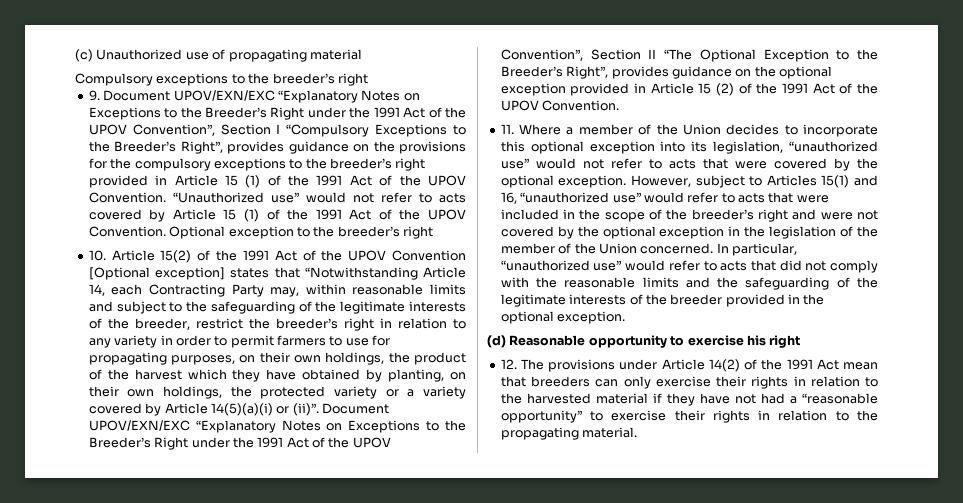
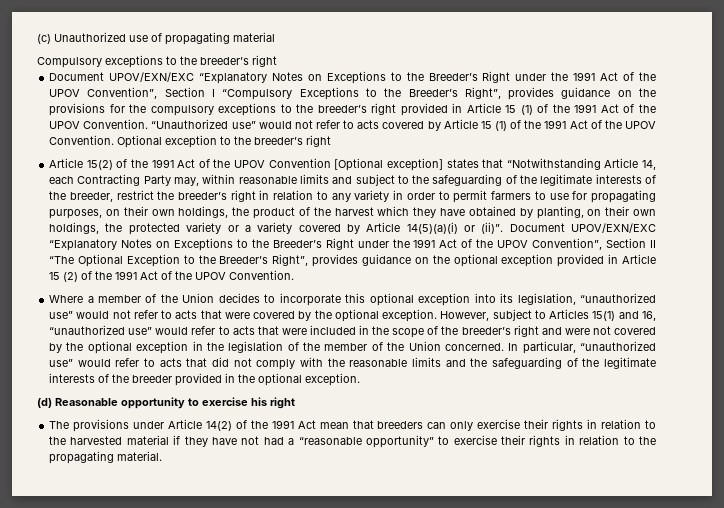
- 9. Document UPOV/EXN/EXC “Explanatory Notes on Exceptions to the Breeder’s Right under the 1991 Act of the UPOV Convention”, Section I “Compulsory Exceptions to the Breeder’s Right”, provides guidance on the provisions for the compulsory exceptions to the breeder’s right provided in Article 15 (1) of the 1991 Act of the UPOV Convention.
+ Document UPOV/EXN/EXC “Explanatory Notes on Exceptions to the Breeder’s Right under the 1991 Act of the UPOV Convention”, Section I “Compulsory Exceptions to the Breeder’s Right”, provides guidance on the provisions for the compulsory exceptions to the breeder’s right provided in Article 15 (1) of the 1991 Act of the UPOV Convention.
- 10. Article 15(2) of the 1991 Act of the UPOV Convention [Optional exception] states that “Notwithstanding Article 14, each Contracting Party may, within reasonable limits and subject to the safeguarding of the legitimate interests of the breeder, restrict the breeder’s right in relation to any variety in order to permit farmers to use for propagating purposes, on their own holdings, the product of the harvest which they have obtained by planting, on their own holdings, the protected variety or a variety covered by Article 14(5)(a)(i) or (ii)”.
+ Article 15(2) of the 1991 Act of the UPOV Convention [Optional exception] states that “Notwithstanding Article 14, each Contracting Party may, within reasonable limits and subject to the safeguarding of the legitimate interests of the breeder, restrict the breeder’s right in relation to any variety in order to permit farmers to use for propagating purposes, on their own holdings, the product of the harvest which they have obtained by planting, on their own holdings, the protected variety or a variety covered by Article 14(5)(a)(i) or (ii)”.
- 11. Where a member of the Union decides to incorporate this optional exception into its legislation, “unauthorized use” would not refer to acts that were covered by the optional exception.
+ Where a member of the Union decides to incorporate this optional exception into its legislation, “unauthorized use” would not refer to acts that were covered by the optional exception.
- 12. The provisions under Article 14(2) of the 1991 Act mean that breeders can only exercise their rights in relation to the harvested material if they have not had a “reasonable opportunity” to exercise their rights in relation to the propagating material.
+ The provisions under Article 14(2) of the 1991 Act mean that breeders can only exercise their rights in relation to the harvested material if they have not had a “reasonable opportunity” to exercise their rights in relation to the propagating material.

